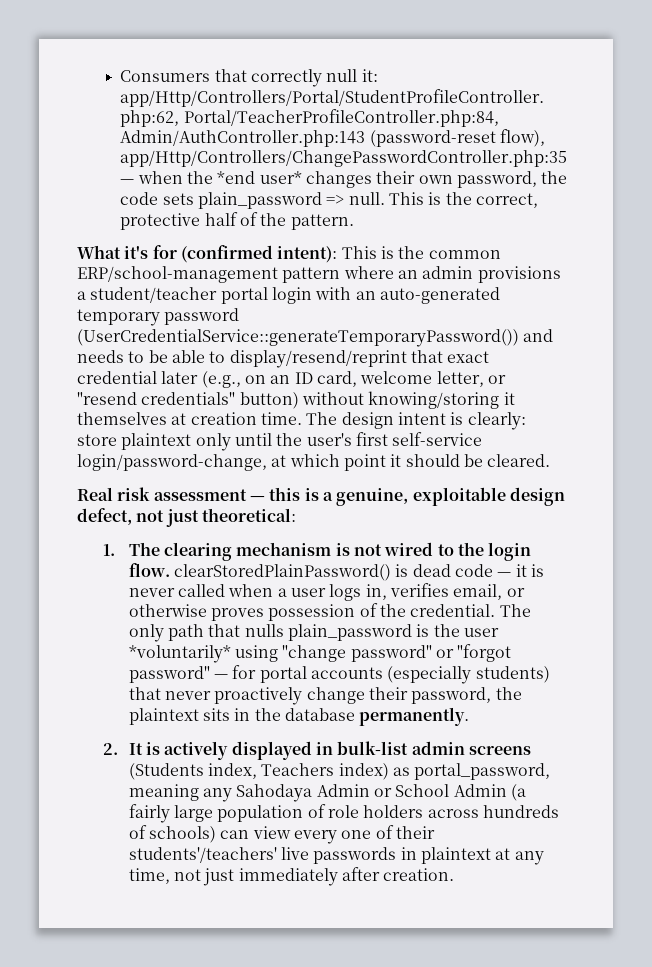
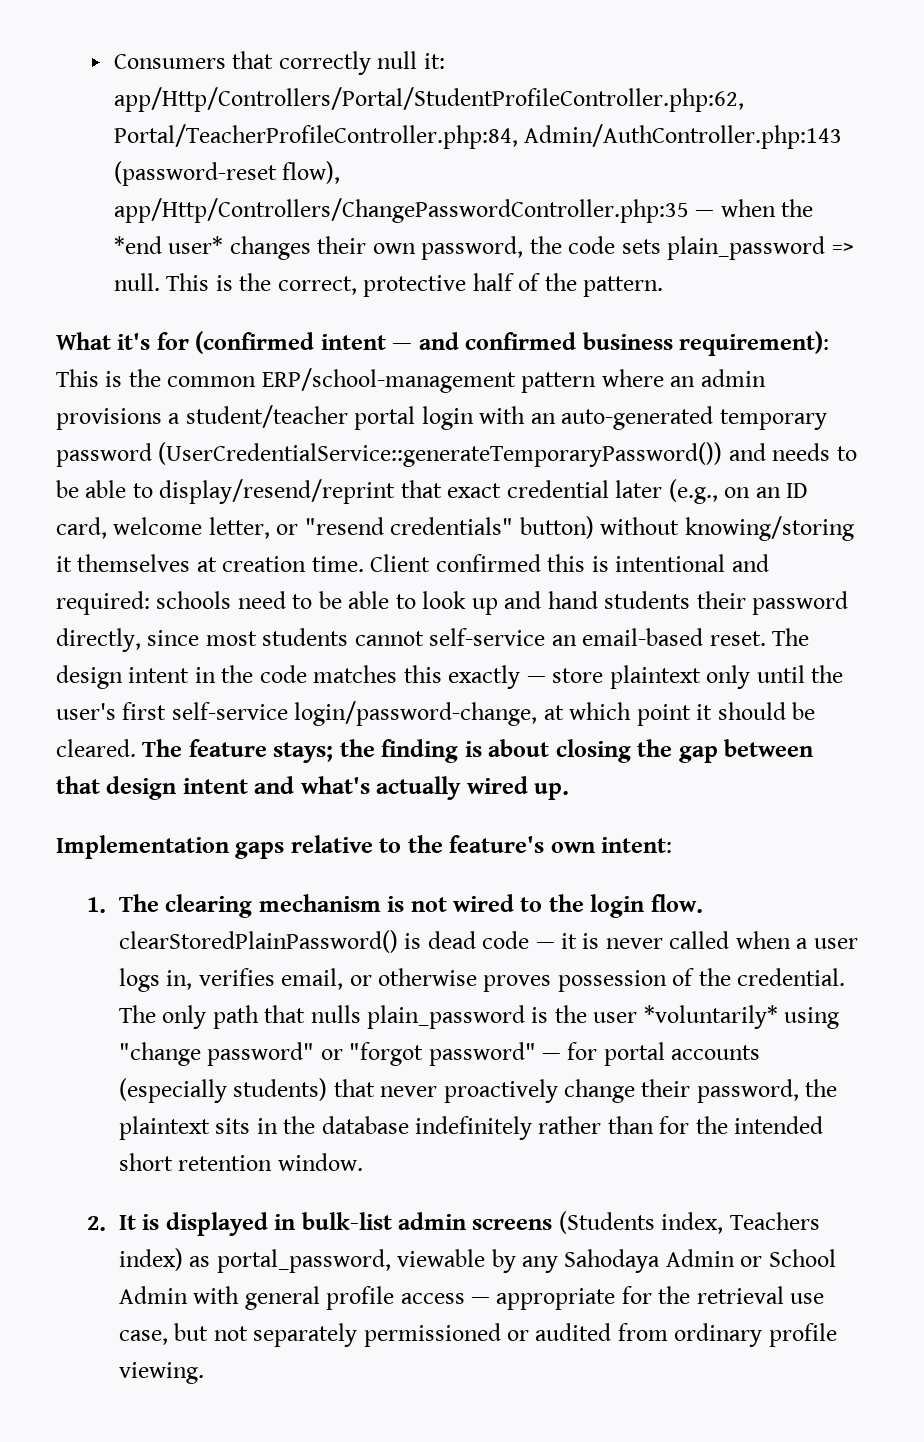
- What it's for (confirmed intent): This is the common ERP/school-management pattern where an admin provisions a student/teacher portal login with an auto-generated temporary password (UserCredentialService::generateTemporaryPassword()) and needs to be able to display/resend/reprint that exact credential later (e.g., on an ID card, welcome letter, or "resend credentials" button) without knowing/storing it themselves at creation time.
+ What it's for (confirmed intent — and confirmed business requirement): This is the common ERP/school-management pattern where an admin provisions a student/teacher portal login with an auto-generated temporary password (UserCredentialService::generateTemporaryPassword()) and needs to be able to display/resend/reprint that exact credential later (e.g., on an ID card, welcome letter, or "resend credentials" button) without knowing/storing it themselves at creation time.
- The design intent is clearly: store plaintext only until the user's first self-service login/password-change, at which point it should be cleared.
- Real risk assessment — this is a genuine, exploitable design defect, not just theoretical:
+ Client confirmed this is intentional and required: schools need to be able to look up and hand students their password directly, since most students cannot self-service an email-based reset. The design intent in the code matches this exactly — store plaintext only until the user's first self-service login/password-change, at which point it should be cleared. The feature stays; the finding is about closing the gap between that design intent and what's actually wired up.
+ Implementation gaps relative to the feature's own intent:
- The only path that nulls plain_password is the user *voluntarily* using "change password" or "forgot password" — for portal accounts (especially students) that never proactively change their password, the plaintext sits in the database permanently.
+ The only path that nulls plain_password is the user *voluntarily* using "change password" or "forgot password" — for portal accounts (especially students) that never proactively change their password, the plaintext sits in the database indefinitely rather than for the intended short retention window.
- 2. It is actively displayed in bulk-list admin screens (Students index, Teachers index) as portal_password, meaning any Sahodaya Admin or School Admin (a fairly large population of role holders across hundreds of schools) can view every one of their students'/teachers' live passwords in plaintext at any time, not just immediately after creation.
+ 2. It is displayed in bulk-list admin screens (Students index, Teachers index) as portal_password, viewable by any Sahodaya Admin or School Admin with general profile access — appropriate for the retrieval use case, but not separately permissioned or audited from ordinary profile viewing.

